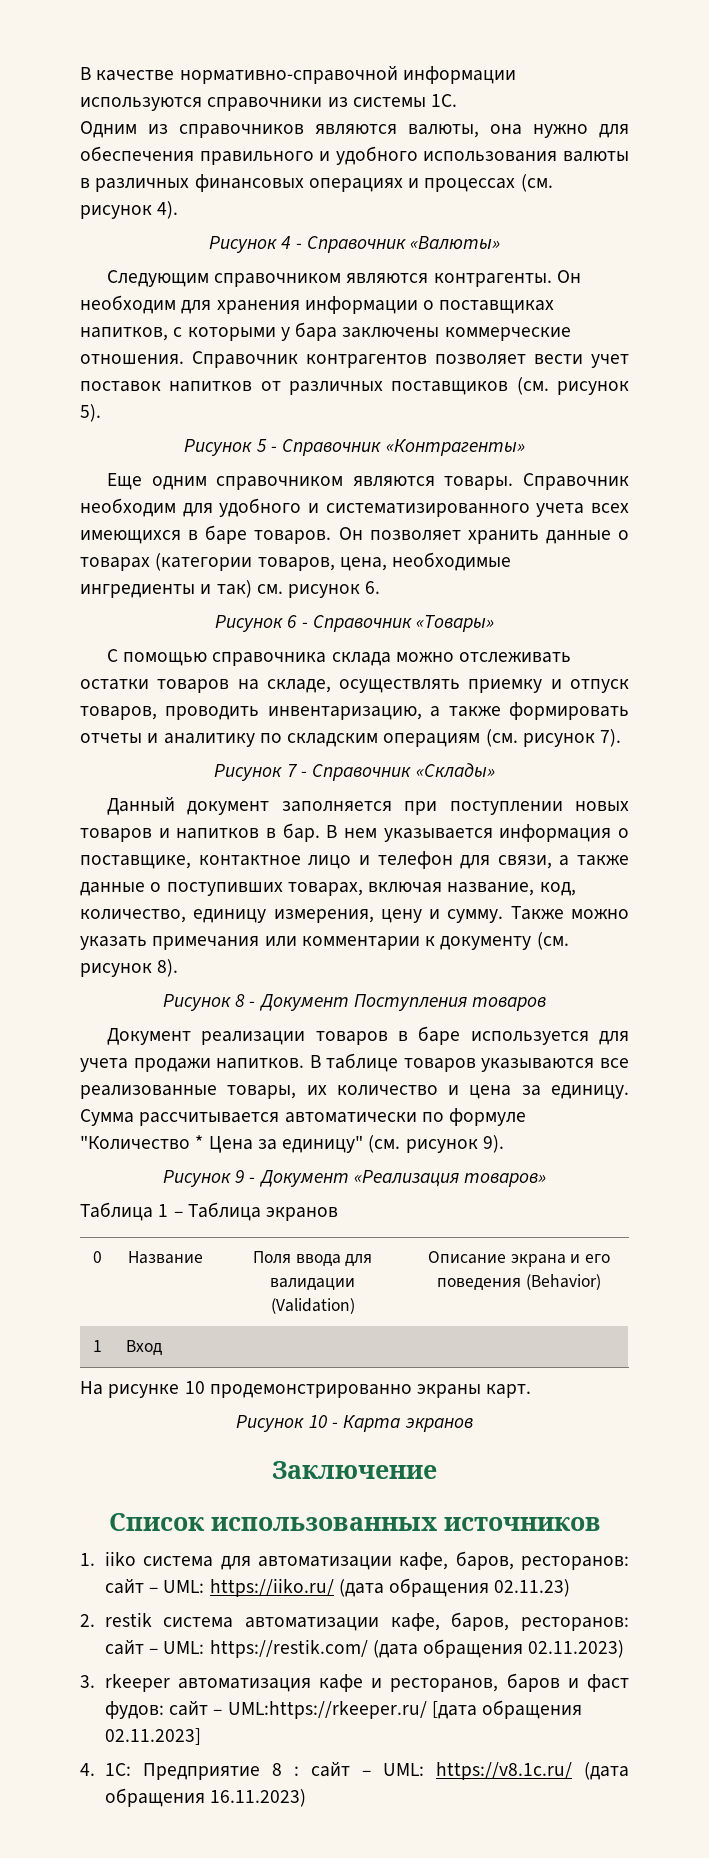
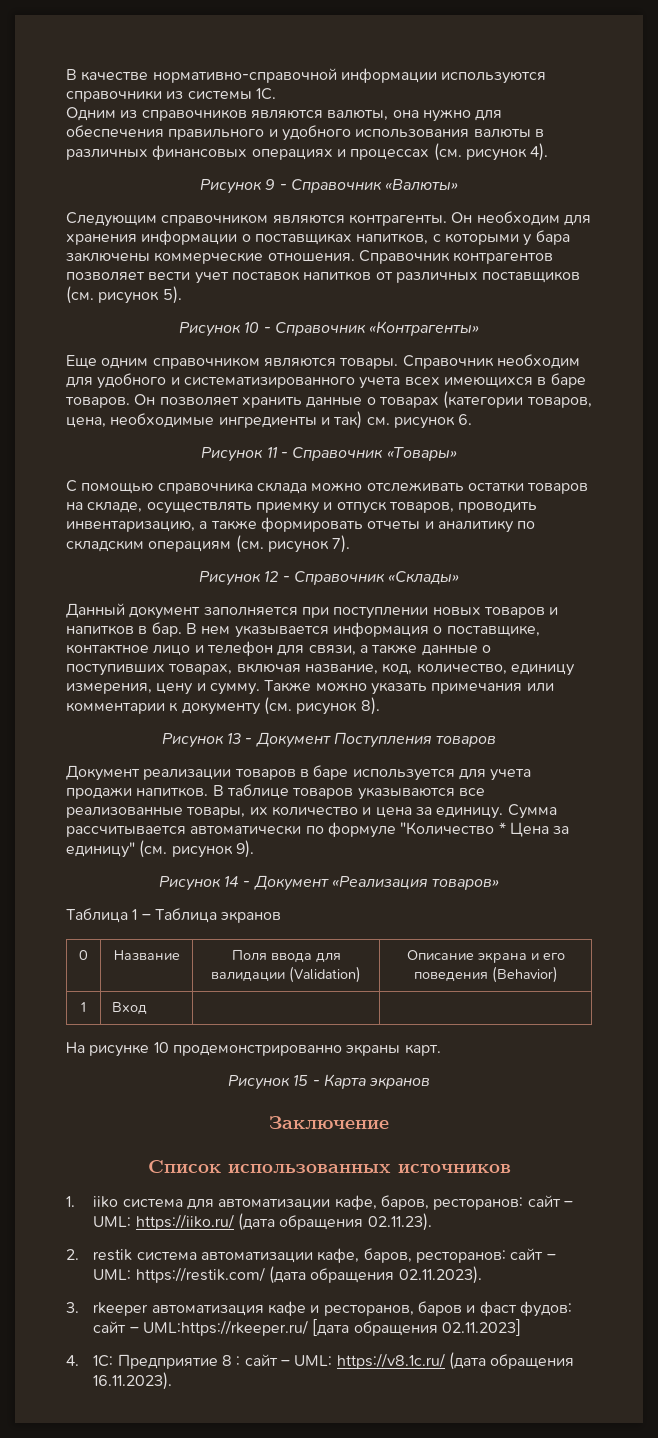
- Рисунок 4 - Справочник «Валюты»
+ Рисунок 9 - Справочник «Валюты»
- Рисунок 5 - Справочник «Контрагенты»
+ Рисунок 10 - Справочник «Контрагенты»
- Рисунок 6 - Справочник «Товары»
+ Рисунок 11 - Справочник «Товары»
- Рисунок 7 - Справочник «Склады»
+ Рисунок 12 - Справочник «Склады»
- Рисунок 8 - Документ Поступления товаров
+ Рисунок 13 - Документ Поступления товаров
- Рисунок 9 - Документ «Реализация товаров»
+ Рисунок 14 - Документ «Реализация товаров»
- Рисунок 10 - Карта экранов
+ Рисунок 15 - Карта экранов
- 1. iiko система для автоматизации кафе, баров, ресторанов: сайт – UML: https://iiko.ru/ (дата обращения 02.11.23)
+ 1. iiko система для автоматизации кафе, баров, ресторанов: сайт – UML: https://iiko.ru/ (дата обращения 02.11.23).
- 2. restik система автоматизации кафе, баров, ресторанов: сайт – UML: https://restik.com/ (дата обращения 02.11.2023)
+ 2. restik система автоматизации кафе, баров, ресторанов: сайт – UML: https://restik.com/ (дата обращения 02.11.2023).
- 4. 1С: Предприятие 8 : сайт – UML: https://v8.1c.ru/ (дата обращения 16.11.2023)
+ 4. 1С: Предприятие 8 : сайт – UML: https://v8.1c.ru/ (дата обращения 16.11.2023).

